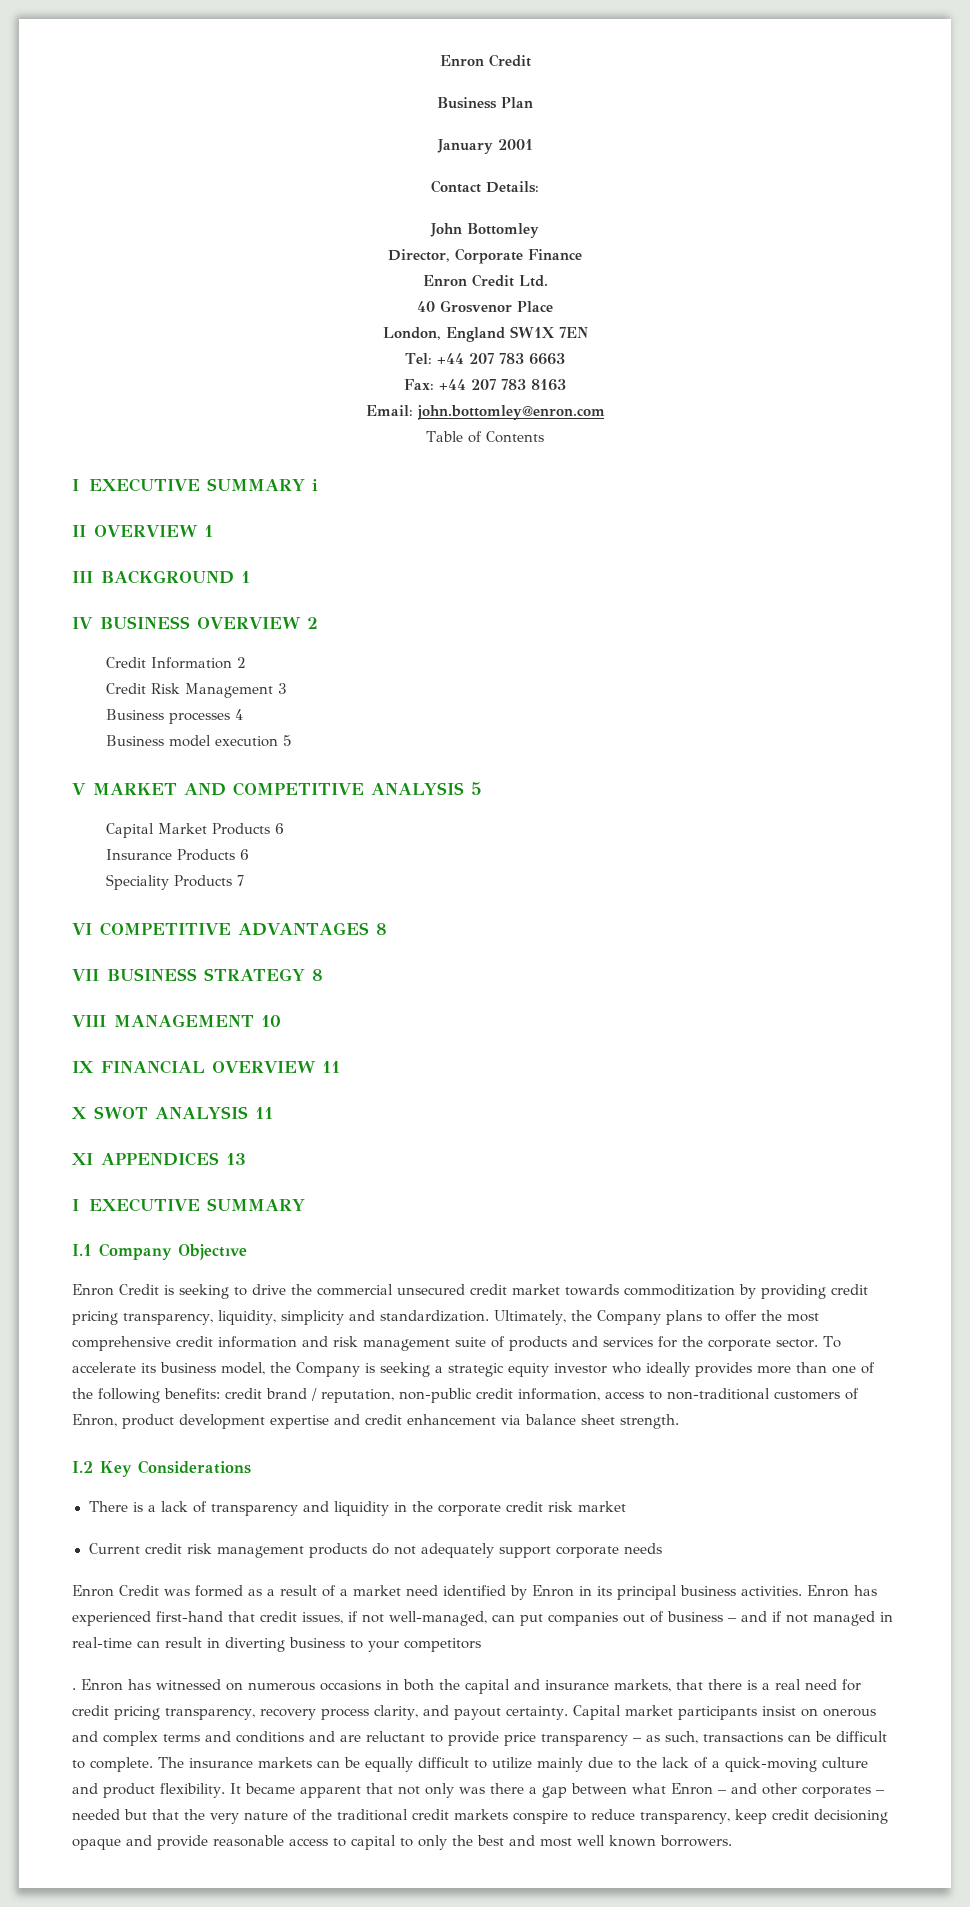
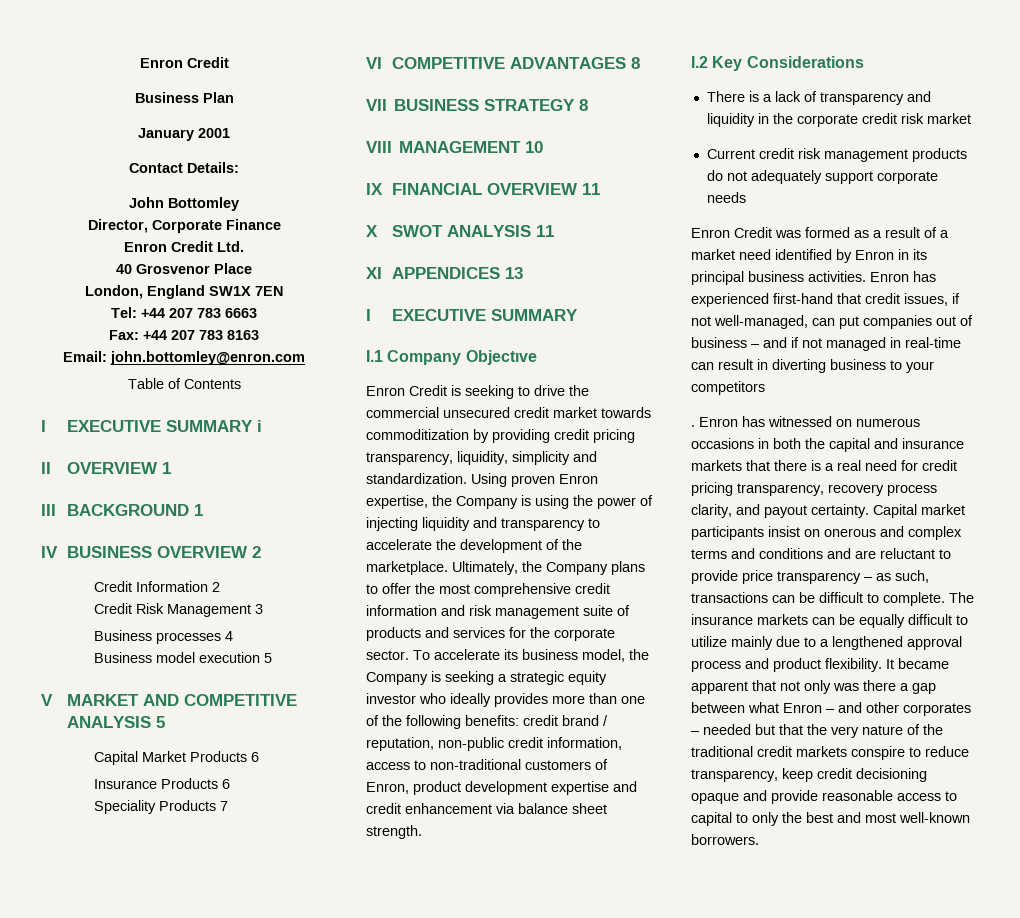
+ Using proven Enron expertise, the Company is using the power of injecting liquidity and transparency to accelerate the development of the marketplace.
- Enron has witnessed on numerous occasions in both the capital and insurance markets, that there is a real need for credit pricing transparency, recovery process clarity, and payout certainty.
+ Enron has witnessed on numerous occasions in both the capital and insurance markets that there is a real need for credit pricing transparency, recovery process clarity, and payout certainty.
- The insurance markets can be equally difficult to utilize mainly due to the lack of a quick-moving culture and product flexibility.
+ The insurance markets can be equally difficult to utilize mainly due to a lengthened approval process and product flexibility.
- It became apparent that not only was there a gap between what Enron – and other corporates – needed but that the very nature of the traditional credit markets conspire to reduce transparency, keep credit decisioning opaque and provide reasonable access to capital to only the best and most well known borrowers.
+ It became apparent that not only was there a gap between what Enron – and other corporates – needed but that the very nature of the traditional credit markets conspire to reduce transparency, keep credit decisioning opaque and provide reasonable access to capital to only the best and most well-known borrowers.

